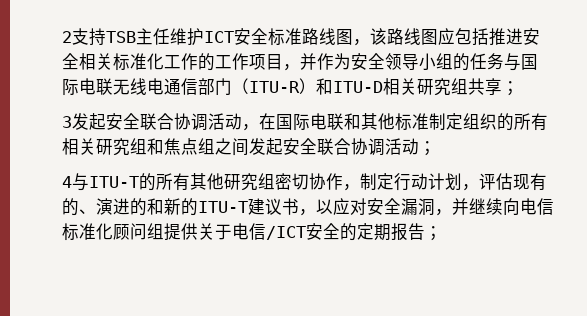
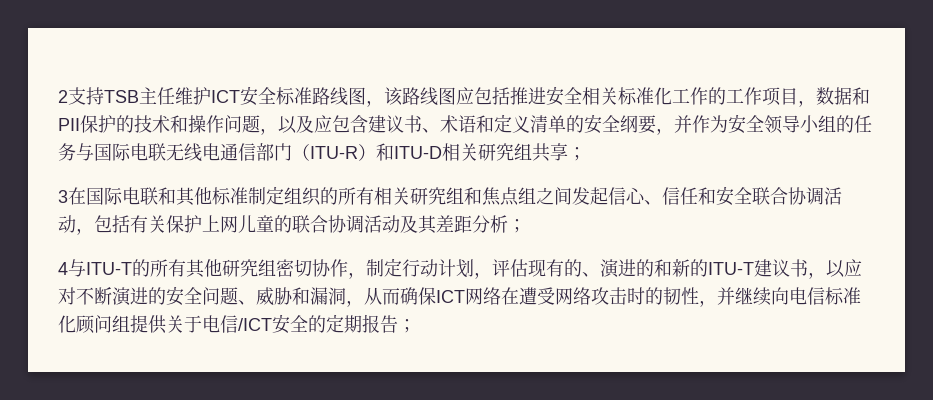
- 2支持TSB主任维护ICT安全标准路线图，该路线图应包括推进安全相关标准化工作的工作项目，并作为安全领导小组的任务与国际电联无线电通信部门（ITU-R）和ITU-D相关研究组共享；
+ 2支持TSB主任维护ICT安全标准路线图，该路线图应包括推进安全相关标准化工作的工作项目，数据和PII保护的技术和操作问题，以及应包含建议书、术语和定义清单的安全纲要，并作为安全领导小组的任务与国际电联无线电通信部门（ITU-R）和ITU-D相关研究组共享；
- 3发起安全联合协调活动，在国际电联和其他标准制定组织的所有相关研究组和焦点组之间发起安全联合协调活动；
+ 3在国际电联和其他标准制定组织的所有相关研究组和焦点组之间发起信心、信任和安全联合协调活动，包括有关保护上网儿童的联合协调活动及其差距分析；
- 4与ITU-T的所有其他研究组密切协作，制定行动计划，评估现有的、演进的和新的ITU-T建议书，以应对安全漏洞，并继续向电信标准化顾问组提供关于电信/ICT安全的定期报告；
+ 4与ITU-T的所有其他研究组密切协作，制定行动计划，评估现有的、演进的和新的ITU-T建议书，以应对不断演进的安全问题、威胁和漏洞，从而确保ICT网络在遭受网络攻击时的韧性，并继续向电信标准化顾问组提供关于电信/ICT安全的定期报告；

